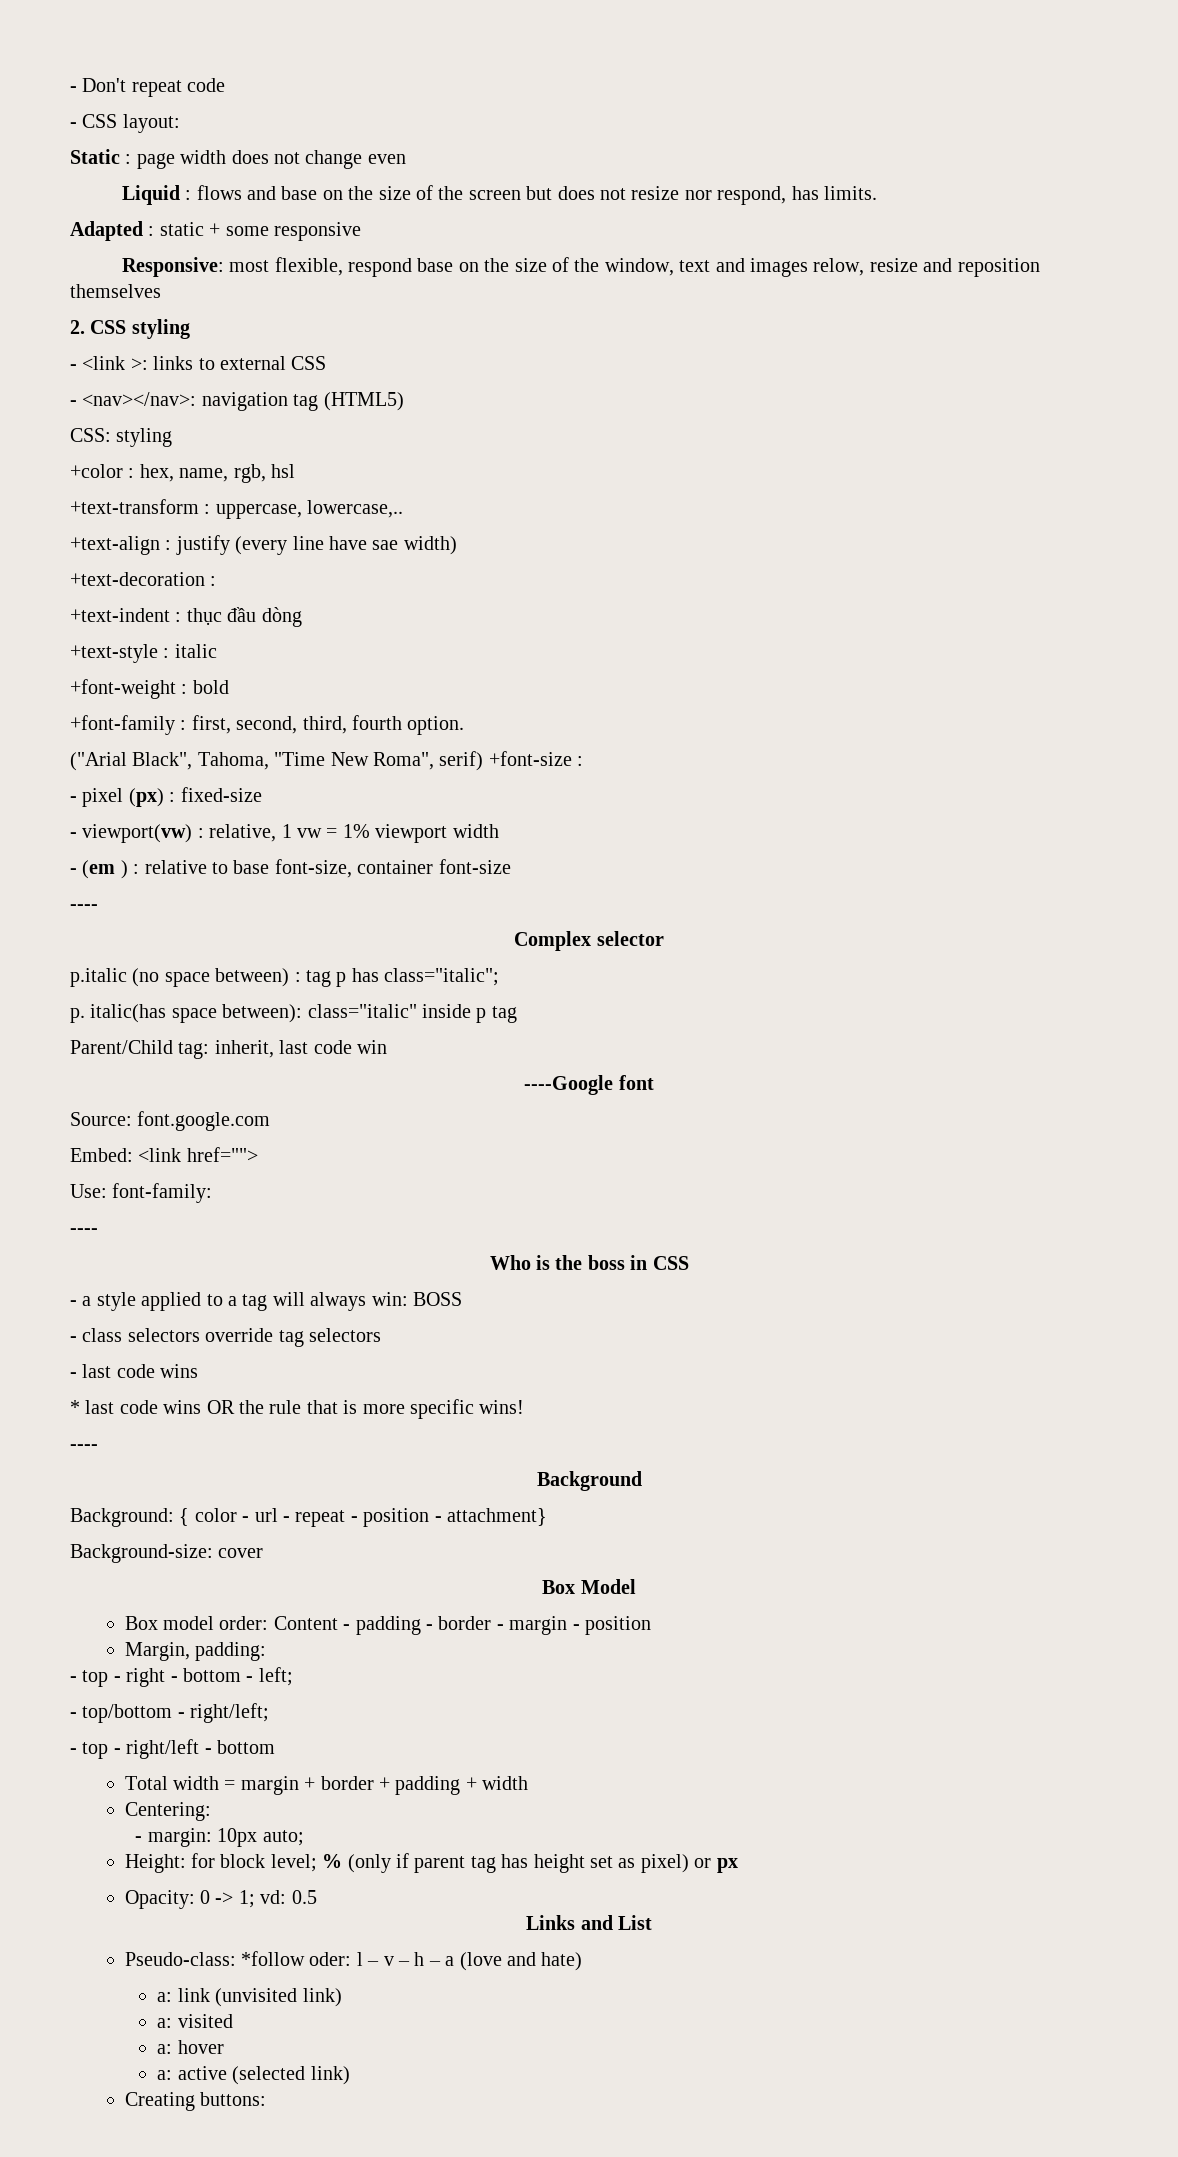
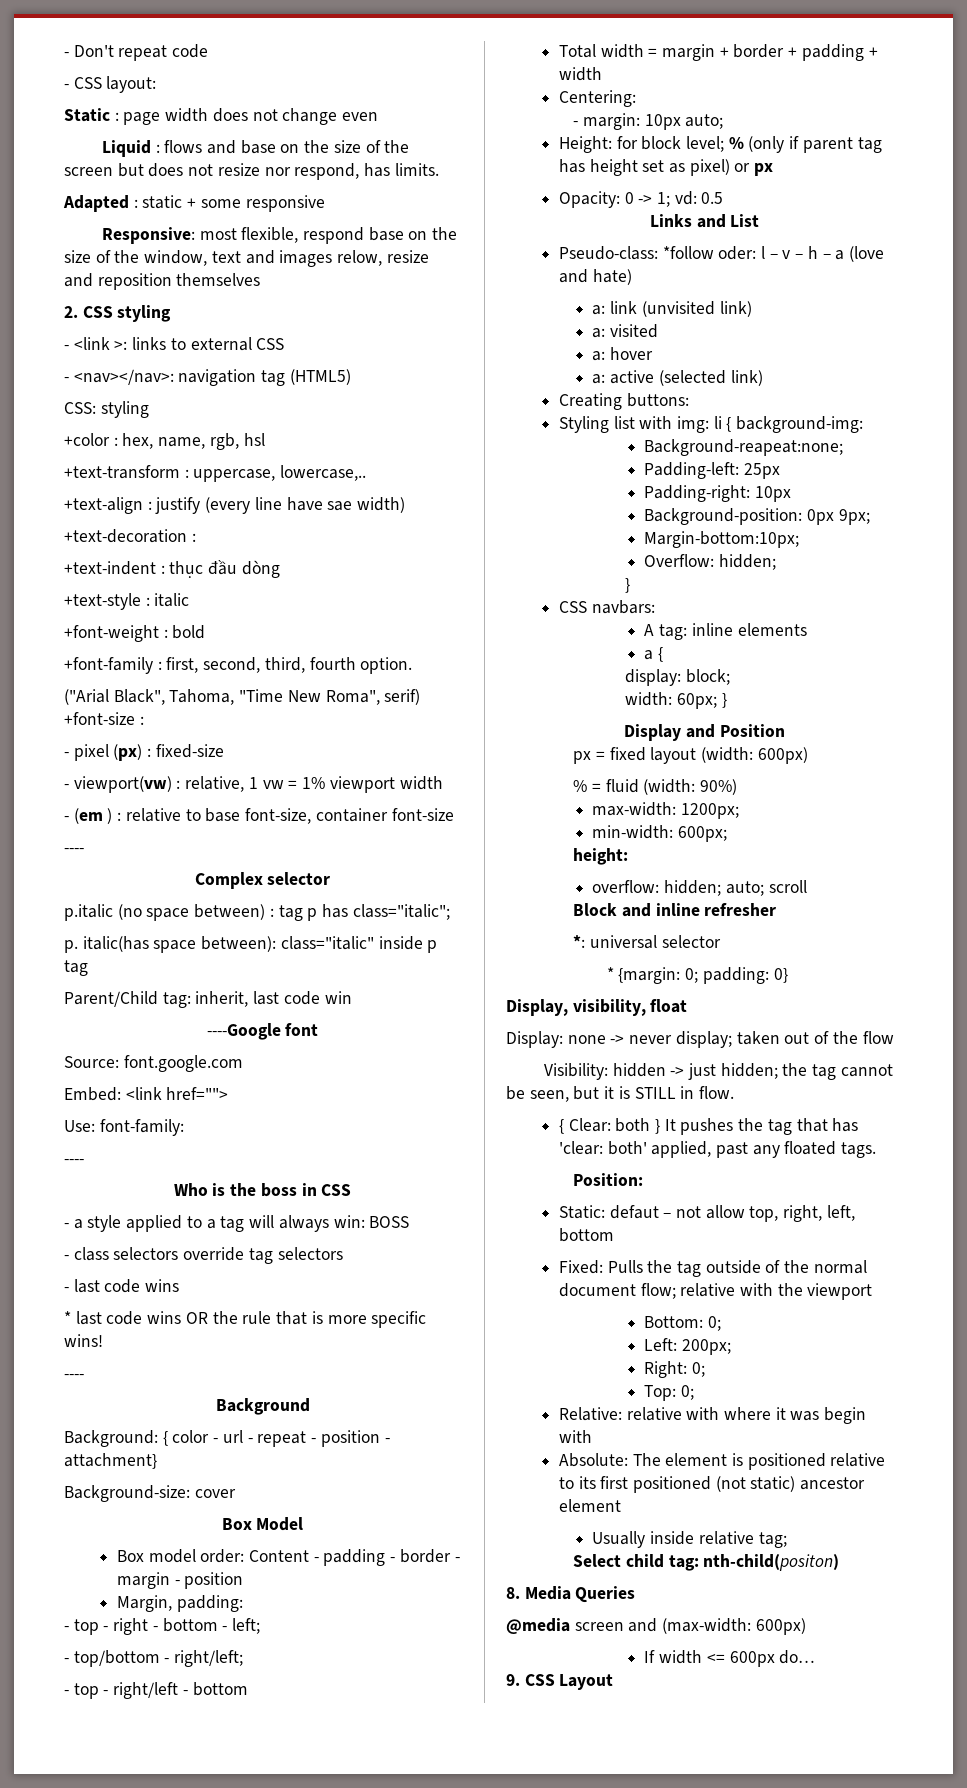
+ Styling list with img: li { background-img:
+ Background-reapeat:none;
+ Padding-left: 25px
+ Padding-right: 10px
+ Background-position: 0px 9px;
+ Margin-bottom:10px;
+ Overflow: hidden;
+ }
+ CSS navbars:
+ A tag: inline elements
+ a {
+ display: block;
+ width: 60px; }
+ Display and Position
+ px = fixed layout (width: 600px)
+ % = fluid (width: 90%)
+ max-width: 1200px;
+ min-width: 600px;
+ height:
+ overflow: hidden; auto; scroll
+ Block and inline refresher
+ *: universal selector
+ * {margin: 0; padding: 0}
+ Display, visibility, float
+ Display: none -> never display; taken out of the flow
+ Visibility: hidden -> just hidden; the tag cannot be seen, but it is STILL in flow.
+ { Clear: both } It pushes the tag that has 'clear: both' applied, past any floated tags.
+ Position:
+ Static: defaut – not allow top, right, left, bottom
+ Fixed: Pulls the tag outside of the normal document flow; relative with the viewport
+ Bottom: 0;
+ Left: 200px;
+ Right: 0;
+ Top: 0;
+ Relative: relative with where it was begin with
+ Absolute: The element is positioned relative to its first positioned (not static) ancestor element
+ Usually inside relative tag;
+ Select child tag: nth-child(positon)
+ 8. Media Queries
+ @media screen and (max-width: 600px)
+ If width <= 600px do…
+ 9. CSS Layout

